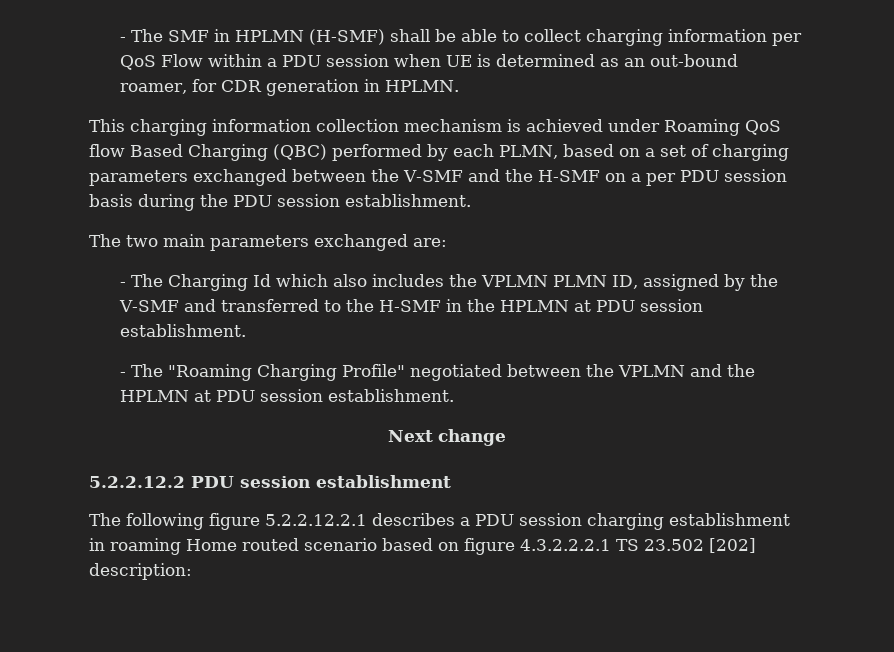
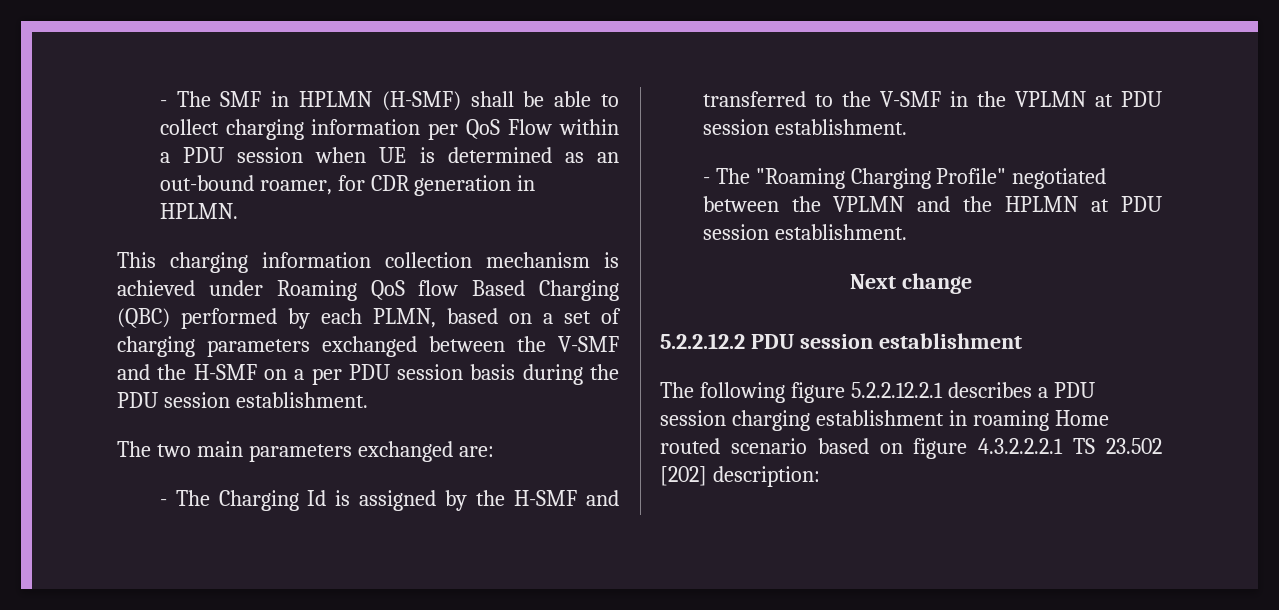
- - The Charging Id which also includes the VPLMN PLMN ID, assigned by the V-SMF and transferred to the H-SMF in the HPLMN at PDU session establishment.
+ - The Charging Id is assigned by the H-SMF and transferred to the V-SMF in the VPLMN at PDU session establishment.

